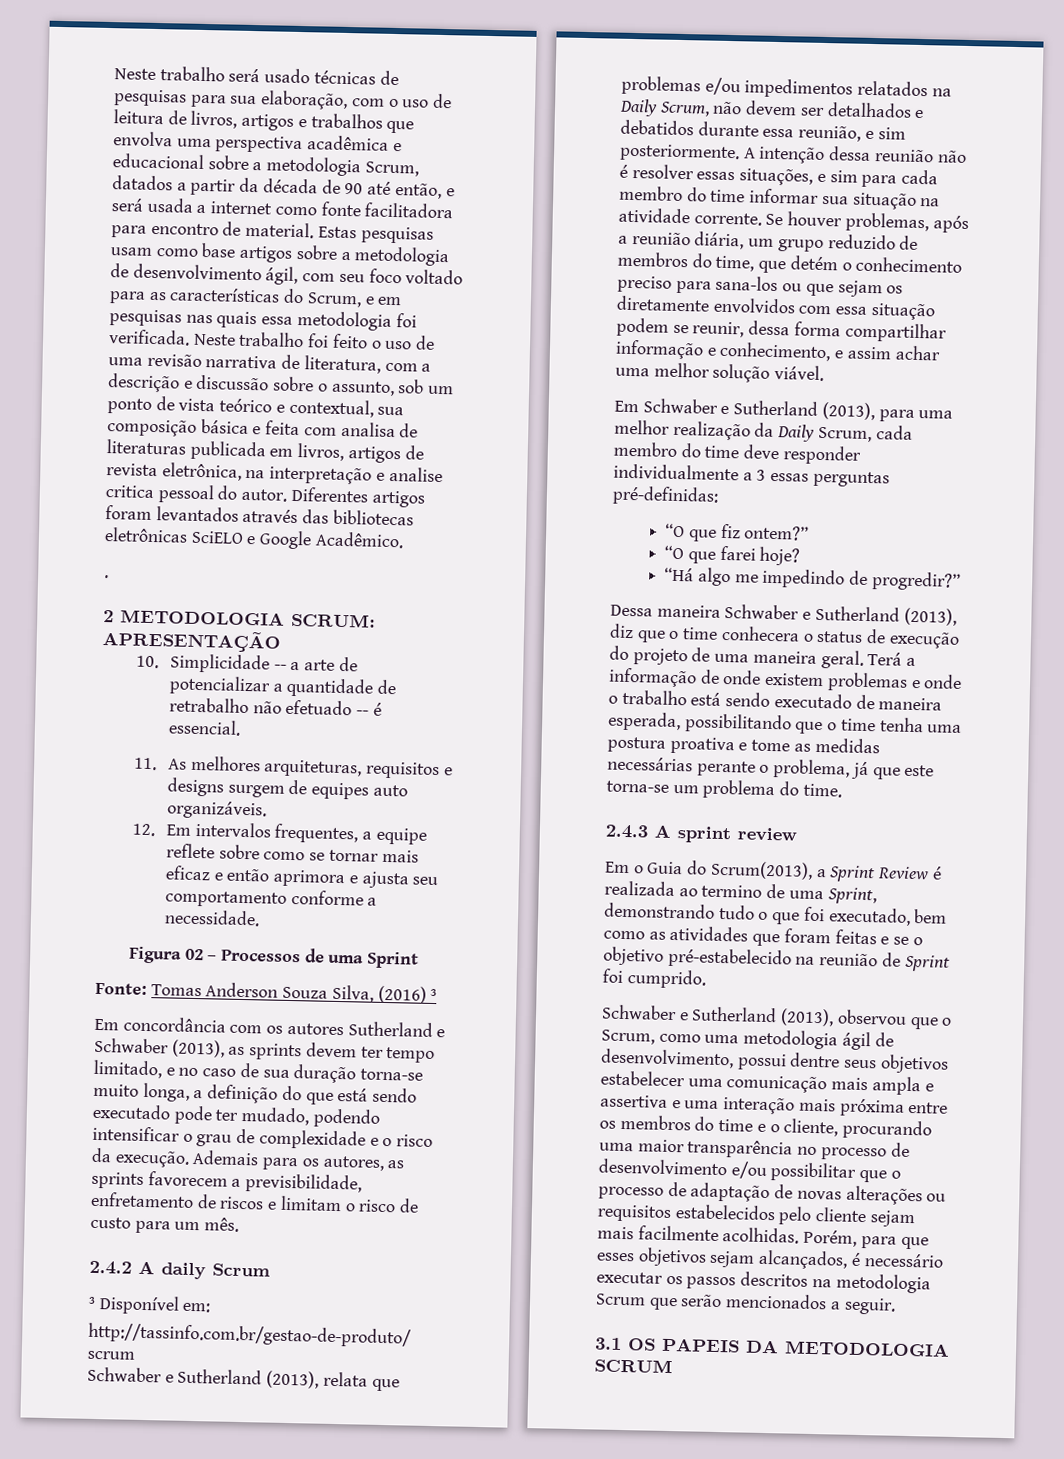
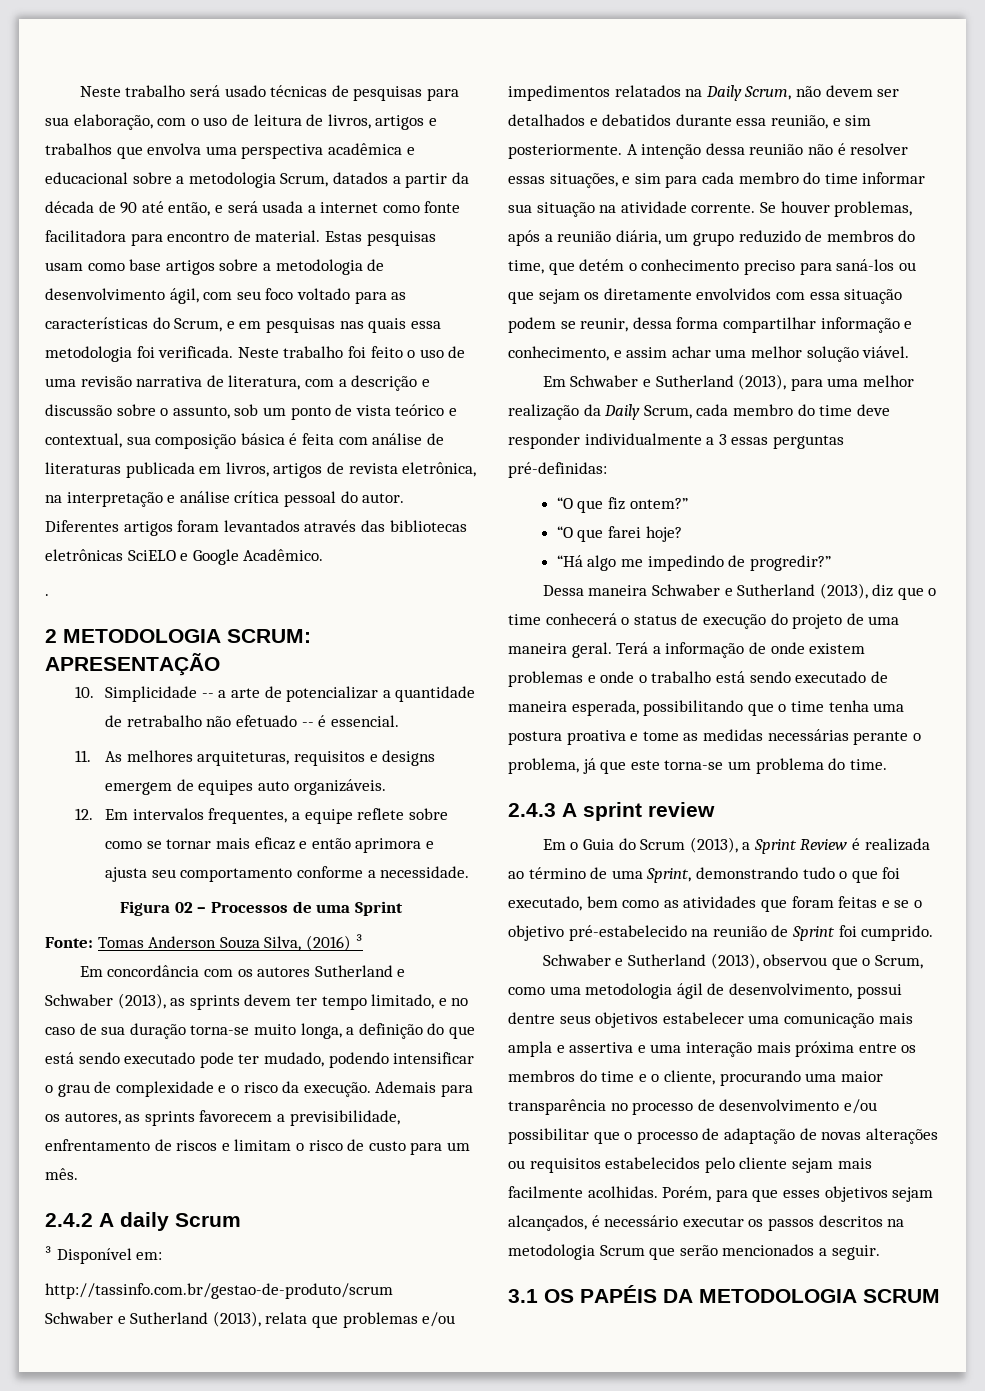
- Neste trabalho foi feito o uso de uma revisão narrativa de literatura, com a descrição e discussão sobre o assunto, sob um ponto de vista teórico e contextual, sua composição básica e feita com analisa de literaturas publicada em livros, artigos de revista eletrônica, na interpretação e analise critica pessoal do autor.
+ Neste trabalho foi feito o uso de uma revisão narrativa de literatura, com a descrição e discussão sobre o assunto, sob um ponto de vista teórico e contextual, sua composição básica é feita com análise de literaturas publicada em livros, artigos de revista eletrônica, na interpretação e análise crítica pessoal do autor.
- 11. As melhores arquiteturas, requisitos e designs surgem de equipes auto organizáveis.
+ 11. As melhores arquiteturas, requisitos e designs emergem de equipes auto organizáveis.
- Ademais para os autores, as sprints favorecem a previsibilidade, enfretamento de riscos e limitam o risco de custo para um mês.
+ Ademais para os autores, as sprints favorecem a previsibilidade, enfrentamento de riscos e limitam o risco de custo para um mês.
- Se houver problemas, após a reunião diária, um grupo reduzido de membros do time, que detém o conhecimento preciso para sana-los ou que sejam os diretamente envolvidos com essa situação podem se reunir, dessa forma compartilhar informação e conhecimento, e assim achar uma melhor solução viável.
+ Se houver problemas, após a reunião diária, um grupo reduzido de membros do time, que detém o conhecimento preciso para saná-los ou que sejam os diretamente envolvidos com essa situação podem se reunir, dessa forma compartilhar informação e conhecimento, e assim achar uma melhor solução viável.
- Dessa maneira Schwaber e Sutherland (2013), diz que o time conhecera o status de execução do projeto de uma maneira geral.
+ Dessa maneira Schwaber e Sutherland (2013), diz que o time conhecerá o status de execução do projeto de uma maneira geral.
- Em o Guia do Scrum(2013), a Sprint Review é realizada ao termino de uma Sprint, demonstrando tudo o que foi executado, bem como as atividades que foram feitas e se o objetivo pré-estabelecido na reunião de Sprint foi cumprido.
+ Em o Guia do Scrum (2013), a Sprint Review é realizada ao término de uma Sprint, demonstrando tudo o que foi executado, bem como as atividades que foram feitas e se o objetivo pré-estabelecido na reunião de Sprint foi cumprido.
- 3.1 OS PAPEIS DA METODOLOGIA SCRUM
+ 3.1 OS PAPÉIS DA METODOLOGIA SCRUM

